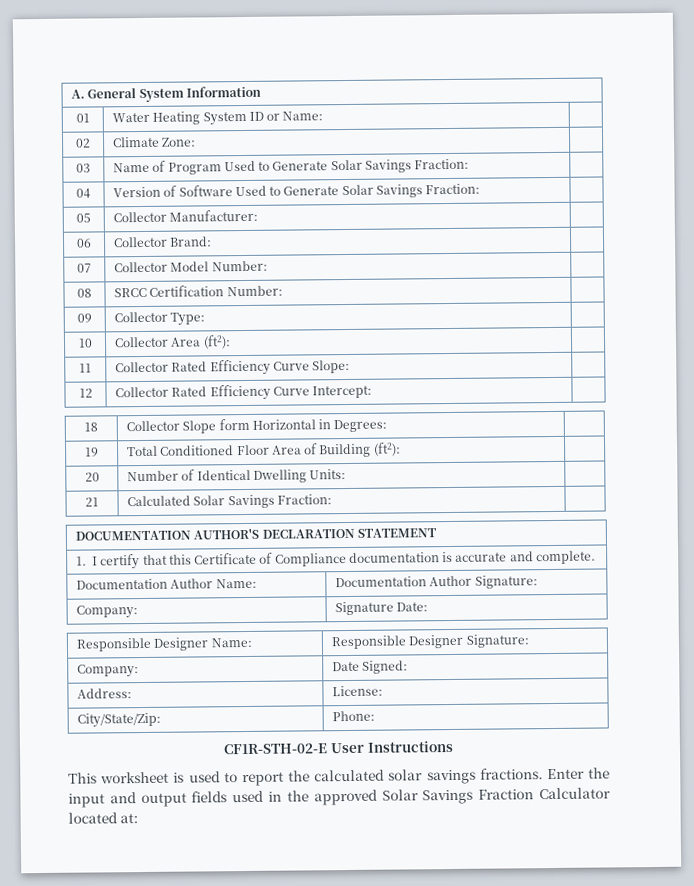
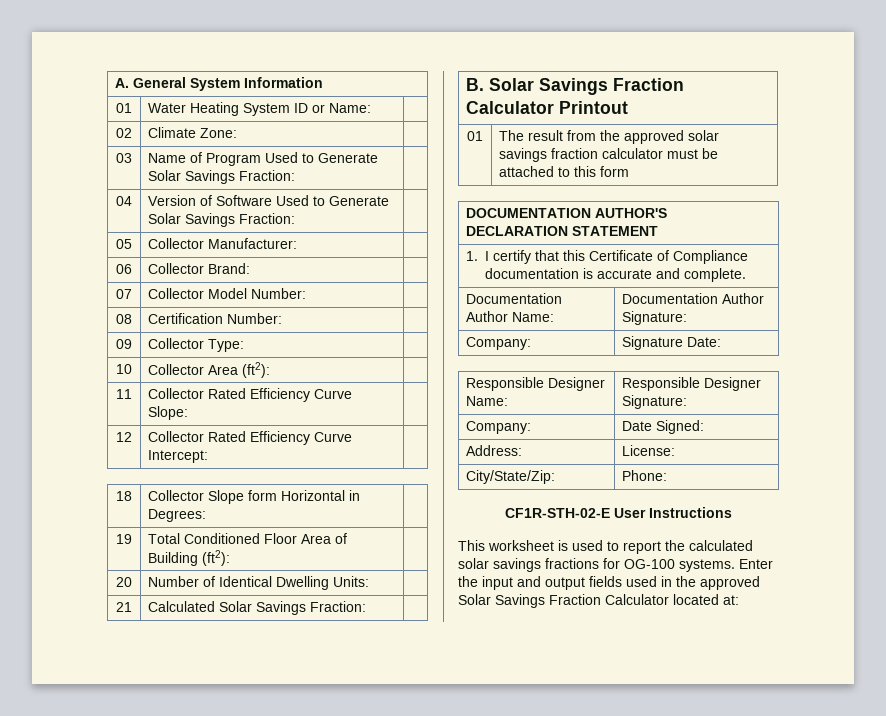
- 08 | SRCC Certification Number: |
+ 08 | Certification Number: |
+ B. Solar Savings Fraction Calculator Printout
+ 01 | The result from the approved solar savings fraction calculator must be attached to this form
- This worksheet is used to report the calculated solar savings fractions.
+ This worksheet is used to report the calculated solar savings fractions for OG-100 systems.

